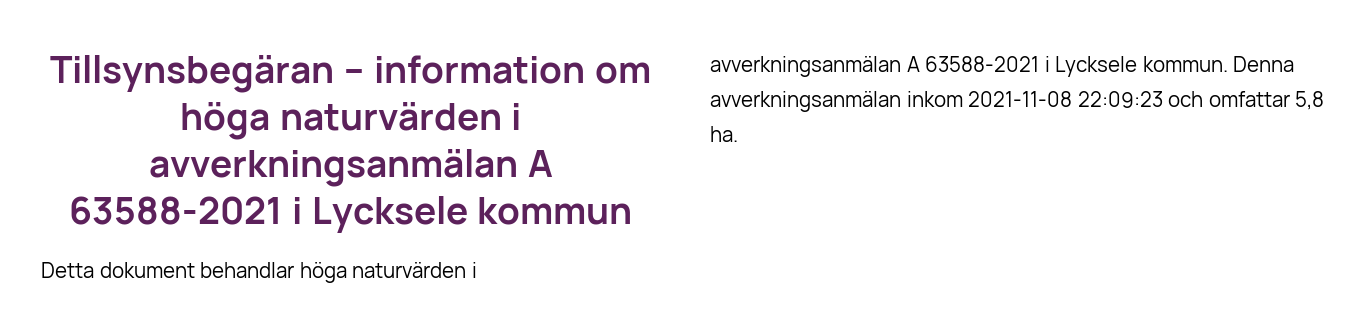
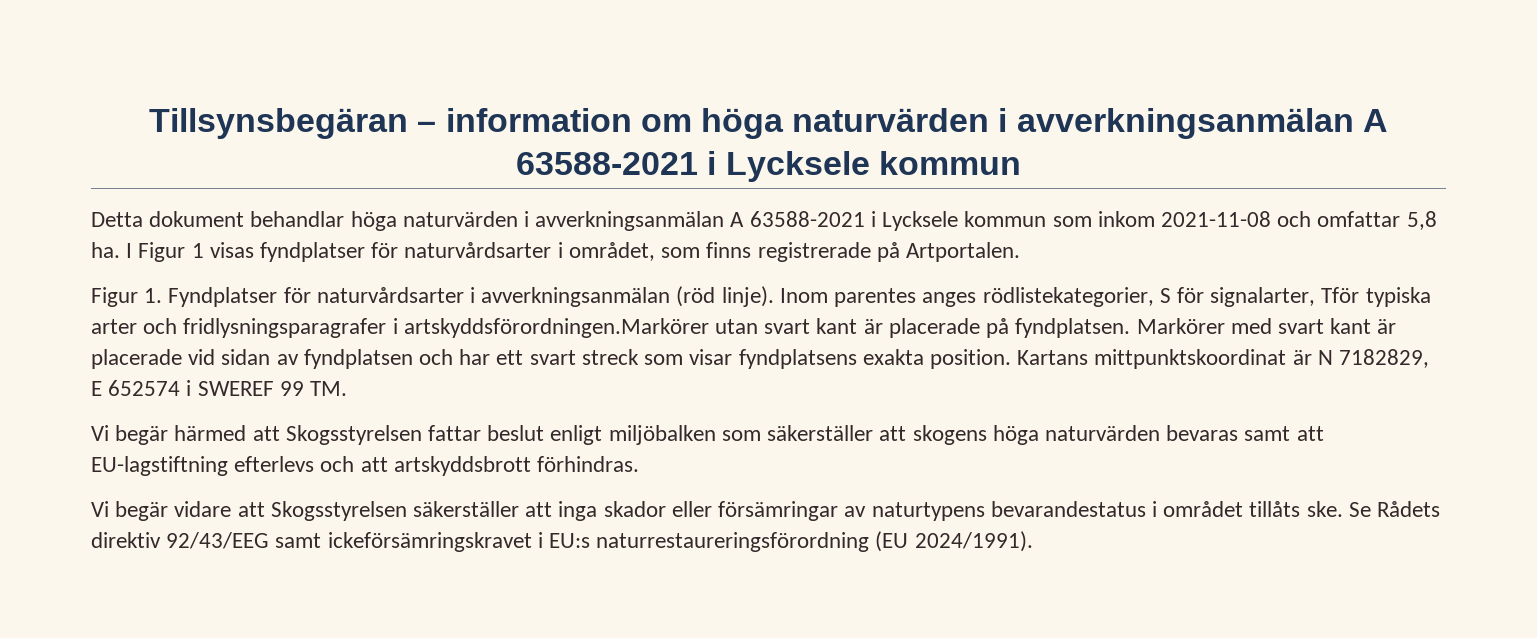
- Detta dokument behandlar höga naturvärden i avverkningsanmälan A 63588-2021 i Lycksele kommun. Denna avverkningsanmälan inkom 2021-11-08 22:09:23 och omfattar 5,8 ha.
+ Detta dokument behandlar höga naturvärden i avverkningsanmälan A 63588-2021 i Lycksele kommun som inkom 2021-11-08 och omfattar 5,8 ha.
+ I Figur 1 visas fyndplatser för naturvårdsarter i området, som finns registrerade på Artportalen.
+ Figur 1. Fyndplatser för naturvårdsarter i avverkningsanmälan (röd linje). Inom parentes anges rödlistekategorier, S för signalarter, Tför typiska arter och fridlysningsparagrafer i artskyddsförordningen.Markörer utan svart kant är placerade på fyndplatsen. Markörer med svart kant är placerade vid sidan av fyndplatsen och har ett svart streck som visar fyndplatsens exakta position. Kartans mittpunktskoordinat är N 7182829, E 652574 i SWEREF 99 TM.
+ Vi begär härmed att Skogsstyrelsen fattar beslut enligt miljöbalken som säkerställer att skogens höga naturvärden bevaras samt att EU-lagstiftning efterlevs och att artskyddsbrott förhindras.
+ Vi begär vidare att Skogsstyrelsen säkerställer att inga skador eller försämringar av naturtypens bevarandestatus i området tillåts ske. Se Rådets direktiv 92/43/EEG samt ickeförsämringskravet i EU:s naturrestaureringsförordning (EU 2024/1991).

